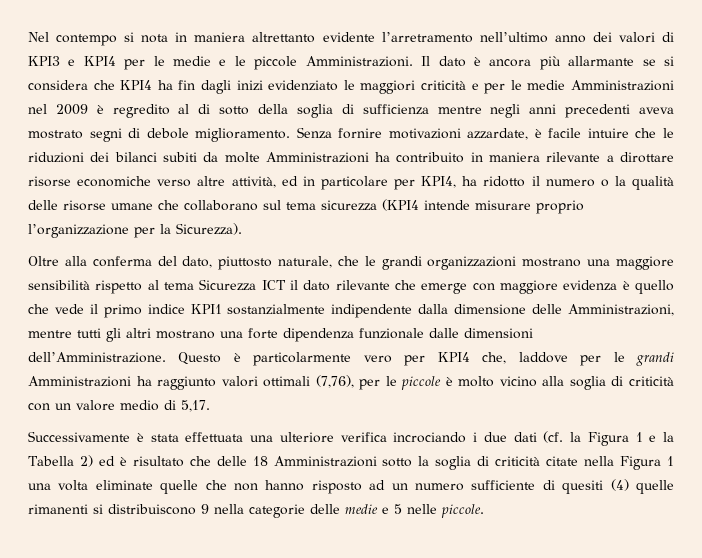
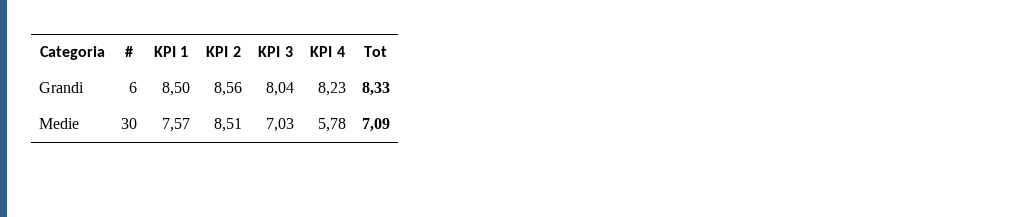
- Nel contempo si nota in maniera altrettanto evidente l’arretramento nell’ultimo anno dei valori di KPI3 e KPI4 per le medie e le piccole Amministrazioni. Il dato è ancora più allarmante se si considera che KPI4 ha fin dagli inizi evidenziato le maggiori criticità e per le medie Amministrazioni nel 2009 è regredito al di sotto della soglia di sufficienza mentre negli anni precedenti aveva mostrato segni di debole miglioramento. Senza fornire motivazioni azzardate, è facile intuire che le riduzioni dei bilanci subiti da molte Amministrazioni ha contribuito in maniera rilevante a dirottare risorse economiche verso altre attività, ed in particolare per KPI4, ha ridotto il numero o la qualità delle risorse umane che collaborano sul tema sicurezza (KPI4 intende misurare proprio l’organizzazione per la Sicurezza).
- Oltre alla conferma del dato, piuttosto naturale, che le grandi organizzazioni mostrano una maggiore sensibilità rispetto al tema Sicurezza ICT il dato rilevante che emerge con maggiore evidenza è quello che vede il primo indice KPI1 sostanzialmente indipendente dalla dimensione delle Amministrazioni, mentre tutti gli altri mostrano una forte dipendenza funzionale dalle dimensioni dell’Amministrazione. Questo è particolarmente vero per KPI4 che, laddove per le grandi Amministrazioni ha raggiunto valori ottimali (7,76), per le piccole è molto vicino alla soglia di criticità con un valore medio di 5,17.
- Successivamente è stata effettuata una ulteriore verifica incrociando i due dati (cf. la Figura 1 e la Tabella 2) ed è risultato che delle 18 Amministrazioni sotto la soglia di criticità citate nella Figura 1 una volta eliminate quelle che non hanno risposto ad un numero sufficiente di quesiti (4) quelle rimanenti si distribuiscono 9 nella categorie delle medie e 5 nelle piccole.
+ Categoria | # | KPI 1 | KPI 2 | KPI 3 | KPI 4 | Tot
+ Grandi | 6 | 8,50 | 8,56 | 8,04 | 8,23 | 8,33
+ Medie | 30 | 7,57 | 8,51 | 7,03 | 5,78 | 7,09

